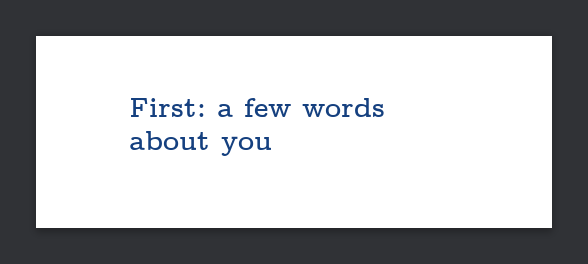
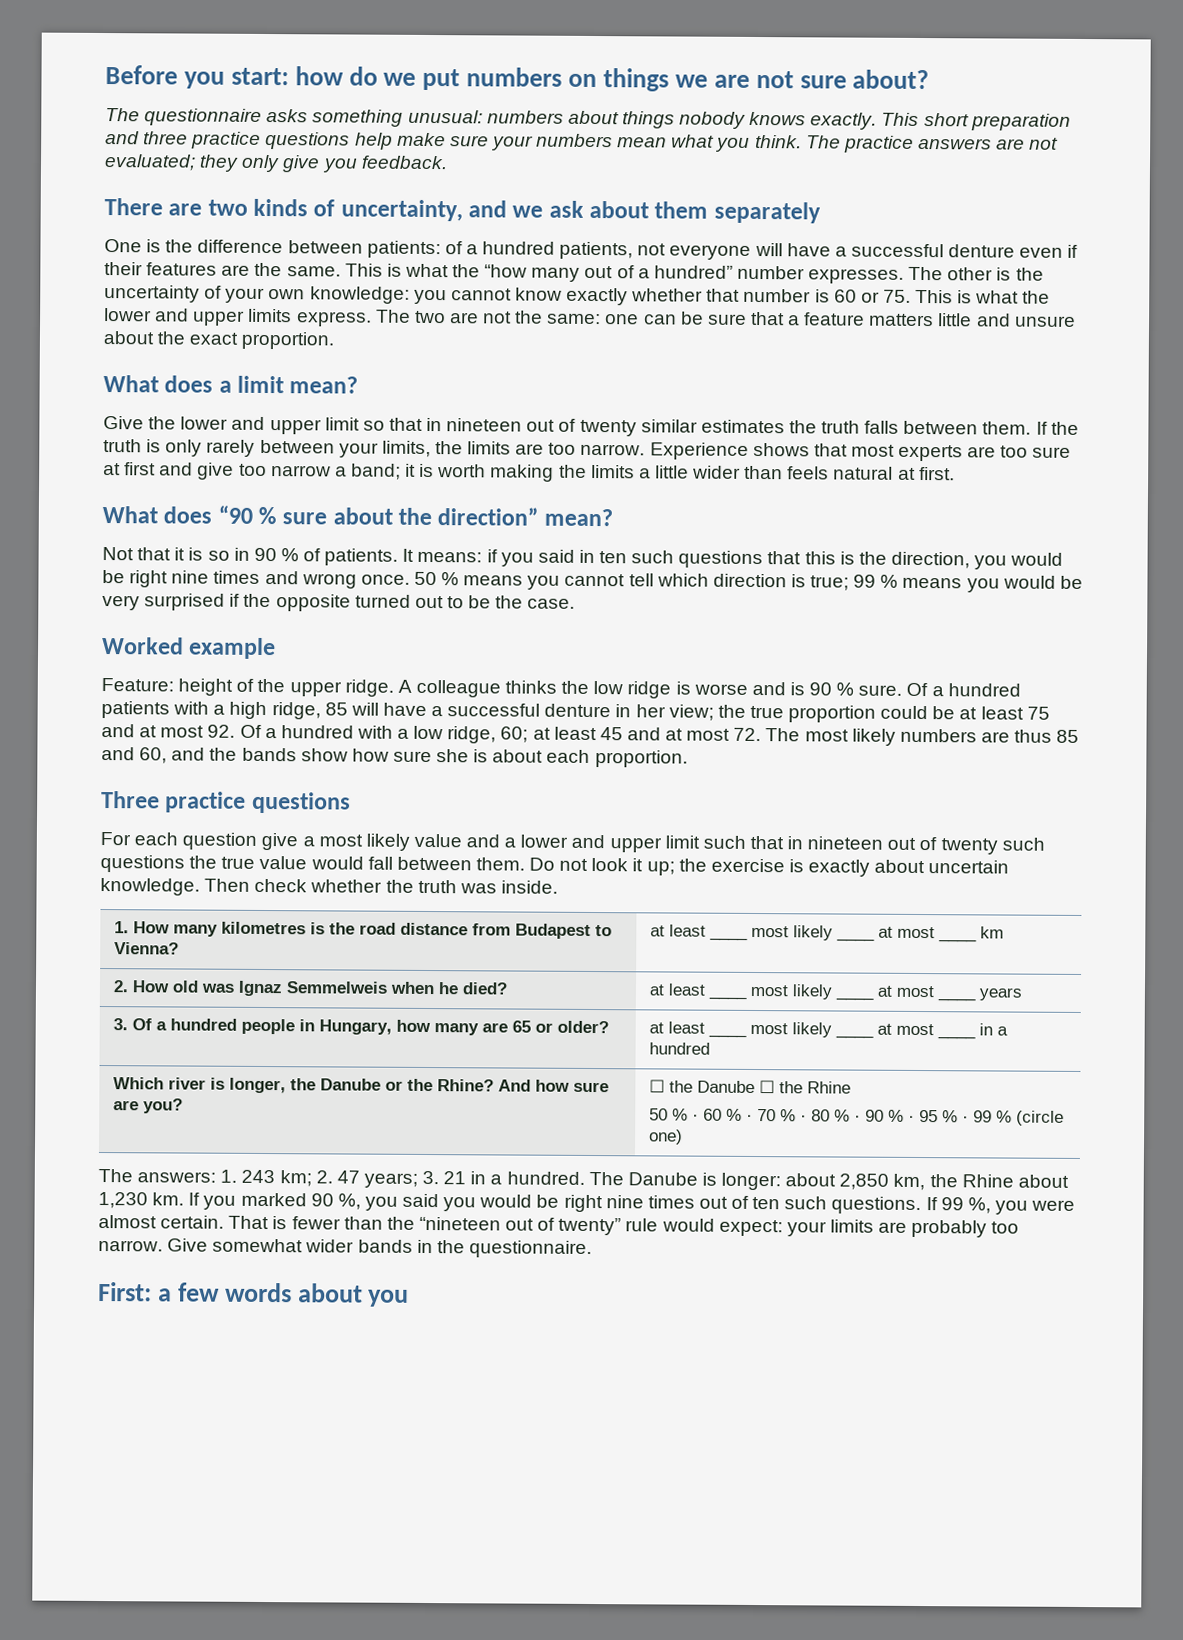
+ Before you start: how do we put numbers on things we are not sure about?
+ The questionnaire asks something unusual: numbers about things nobody knows exactly. This short preparation and three practice questions help make sure your numbers mean what you think. The practice answers are not evaluated; they only give you feedback.
+ There are two kinds of uncertainty, and we ask about them separately
+ One is the difference between patients: of a hundred patients, not everyone will have a successful denture even if their features are the same. This is what the “how many out of a hundred” number expresses. The other is the uncertainty of your own knowledge: you cannot know exactly whether that number is 60 or 75. This is what the lower and upper limits express. The two are not the same: one can be sure that a feature matters little and unsure about the exact proportion.
+ What does a limit mean?
+ Give the lower and upper limit so that in nineteen out of twenty similar estimates the truth falls between them. If the truth is only rarely between your limits, the limits are too narrow. Experience shows that most experts are too sure at first and give too narrow a band; it is worth making the limits a little wider than feels natural at first.
+ What does “90 % sure about the direction” mean?
+ Not that it is so in 90 % of patients. It means: if you said in ten such questions that this is the direction, you would be right nine times and wrong once. 50 % means you cannot tell which direction is true; 99 % means you would be very surprised if the opposite turned out to be the case.
+ Worked example
+ Feature: height of the upper ridge. A colleague thinks the low ridge is worse and is 90 % sure. Of a hundred patients with a high ridge, 85 will have a successful denture in her view; the true proportion could be at least 75 and at most 92. Of a hundred with a low ridge, 60; at least 45 and at most 72. The most likely numbers are thus 85 and 60, and the bands show how sure she is about each proportion.
+ Three practice questions
+ For each question give a most likely value and a lower and upper limit such that in nineteen out of twenty such questions the true value would fall between them. Do not look it up; the exercise is exactly about uncertain knowledge. Then check whether the truth was inside.
+ 1. How many kilometres is the road distance from Budapest to Vienna? | at least ____ most likely ____ at most ____ km
+ 2. How old was Ignaz Semmelweis when he died? | at least ____ most likely ____ at most ____ years
+ 3. Of a hundred people in Hungary, how many are 65 or older? | at least ____ most likely ____ at most ____ in a hundred
+ Which river is longer, the Danube or the Rhine? And how sure are you? | ☐ the Danube ☐ the Rhine
+ 50 % · 60 % · 70 % · 80 % · 90 % · 95 % · 99 % (circle one)
+ The answers: 1. 243 km; 2. 47 years; 3. 21 in a hundred. The Danube is longer: about 2,850 km, the Rhine about 1,230 km. If you marked 90 %, you said you would be right nine times out of ten such questions. If 99 %, you were almost certain. That is fewer than the “nineteen out of twenty” rule would expect: your limits are probably too narrow. Give somewhat wider bands in the questionnaire.

